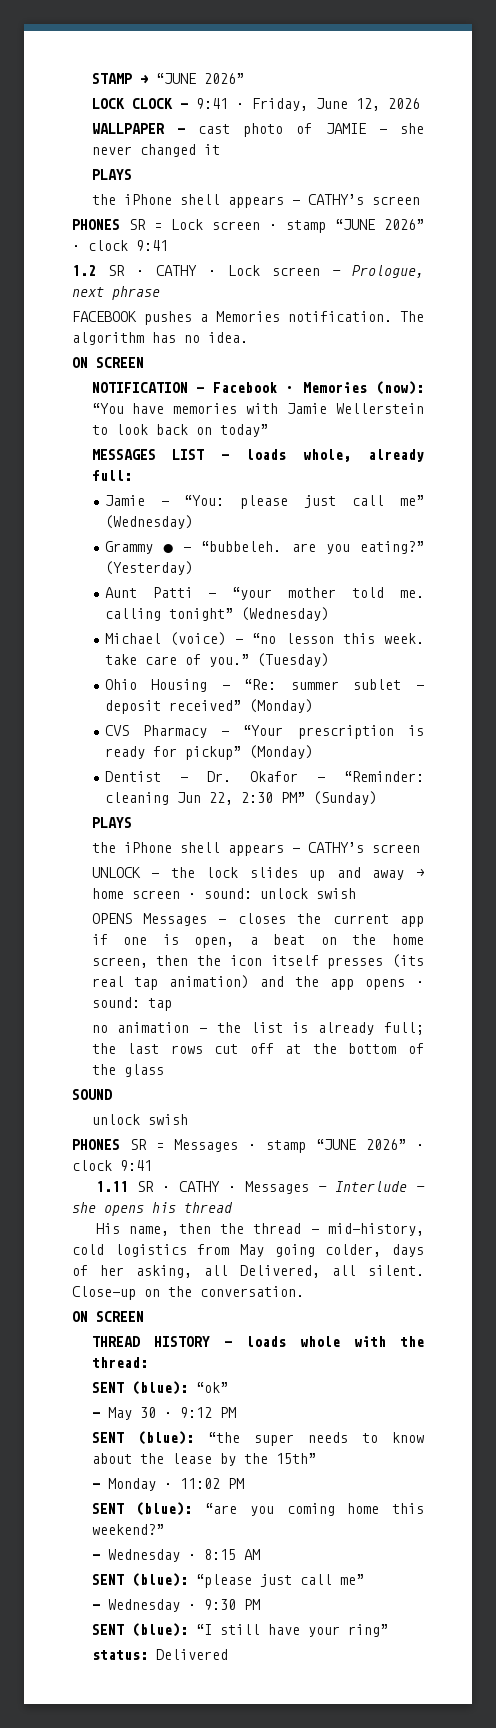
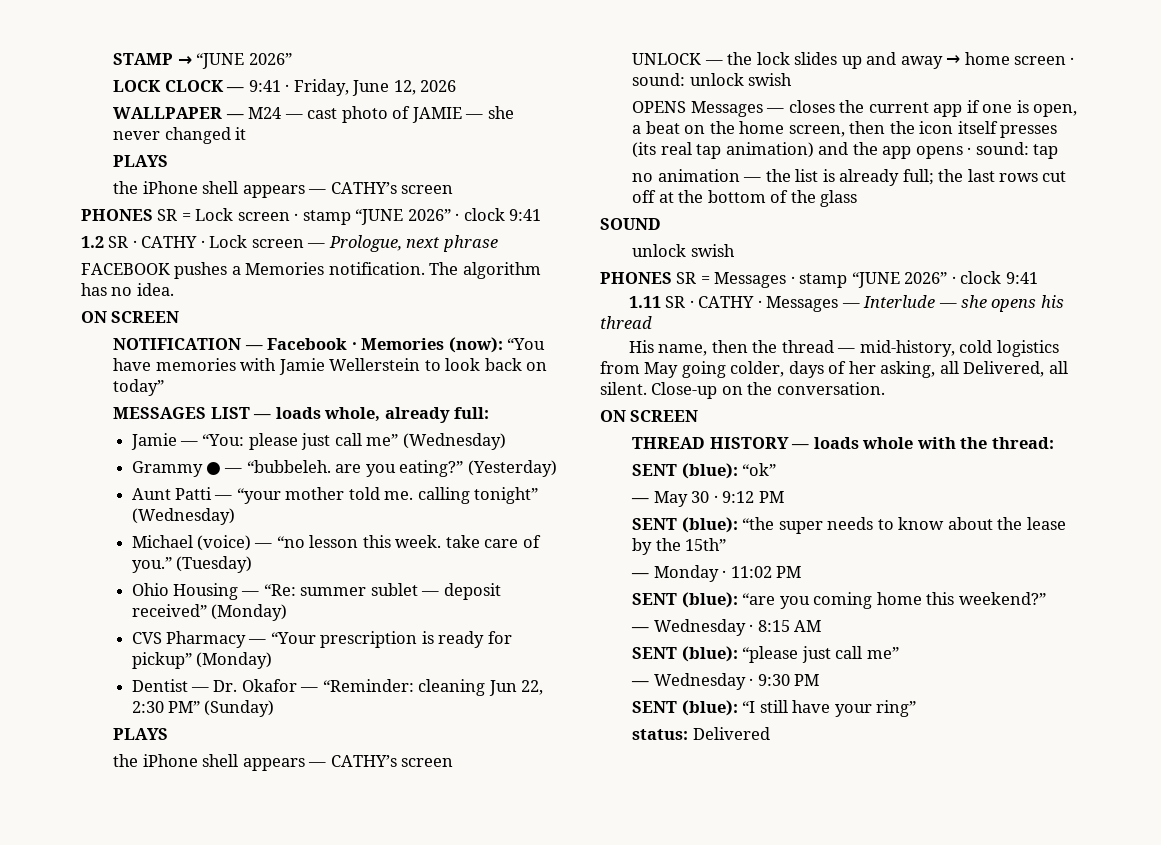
- WALLPAPER — cast photo of JAMIE — she never changed it
+ WALLPAPER — M24 — cast photo of JAMIE — she never changed it

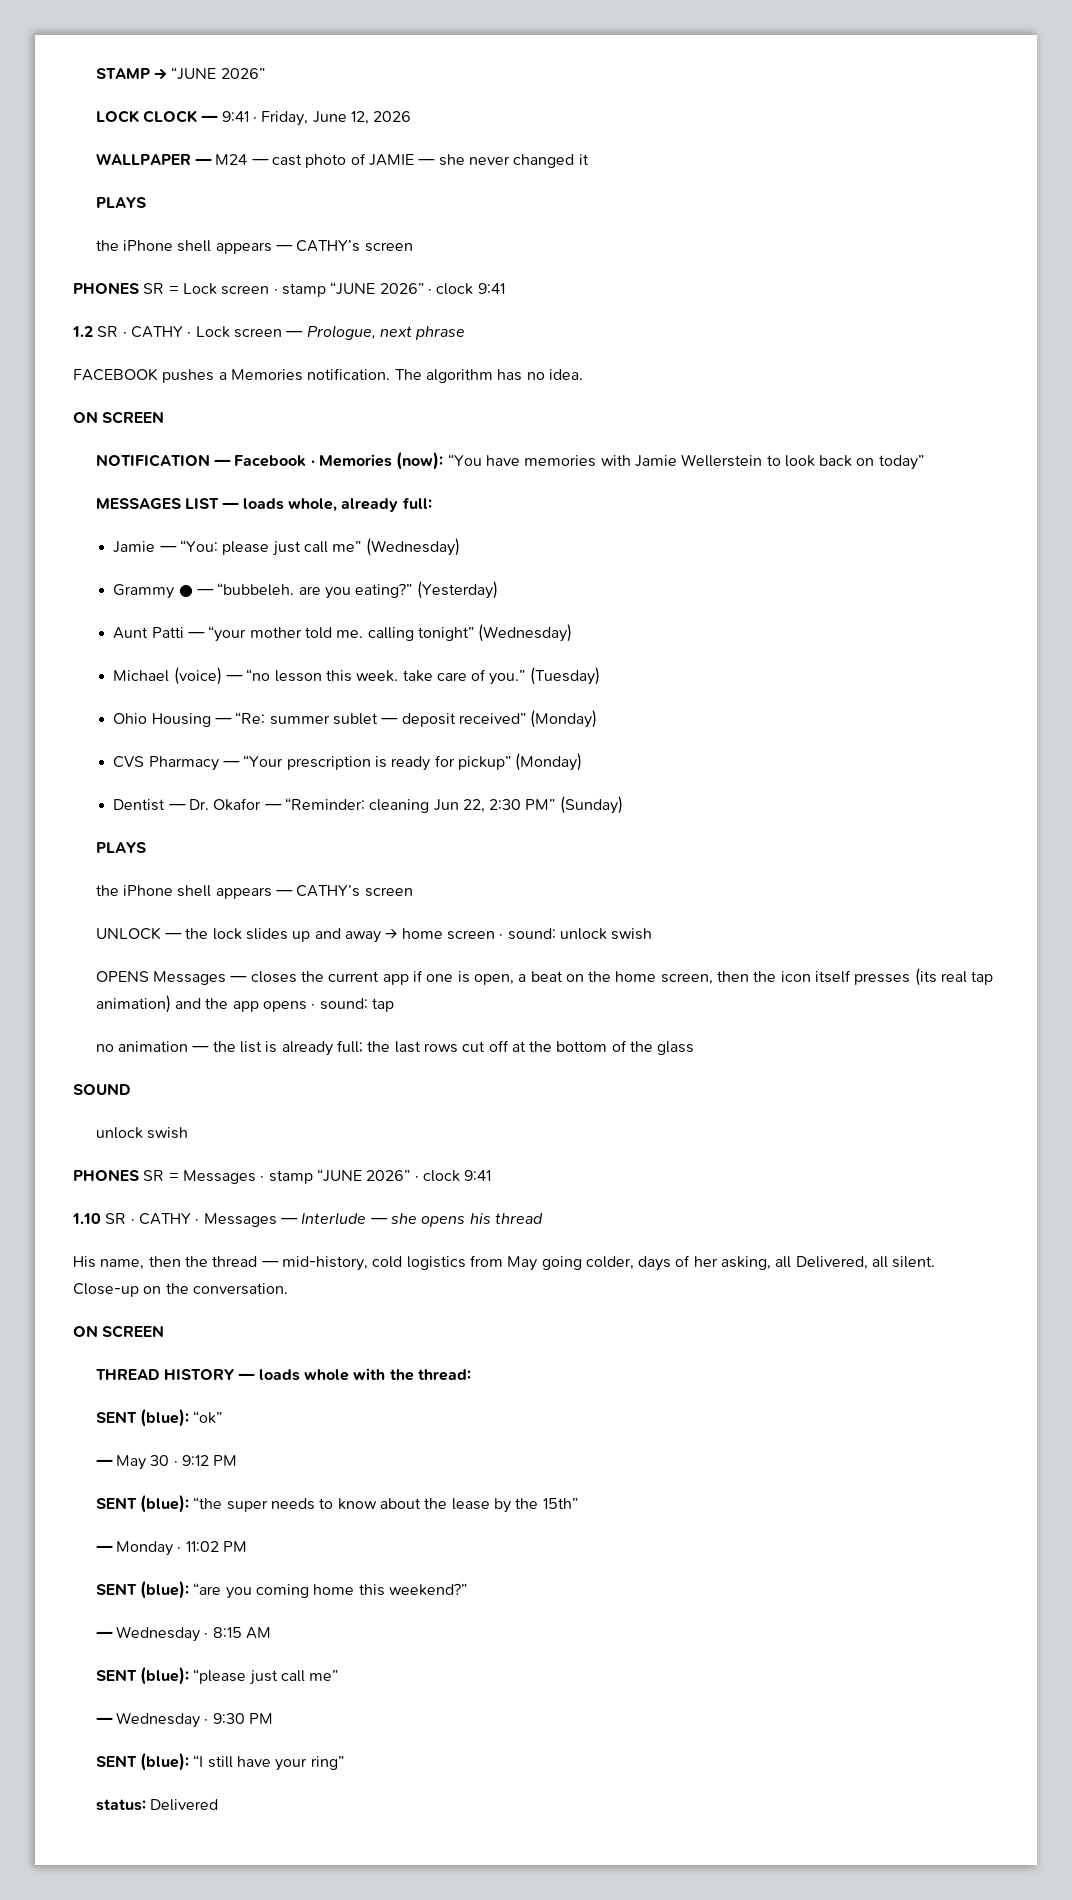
- 1.11 SR · CATHY · Messages — Interlude — she opens his thread
+ 1.10 SR · CATHY · Messages — Interlude — she opens his thread

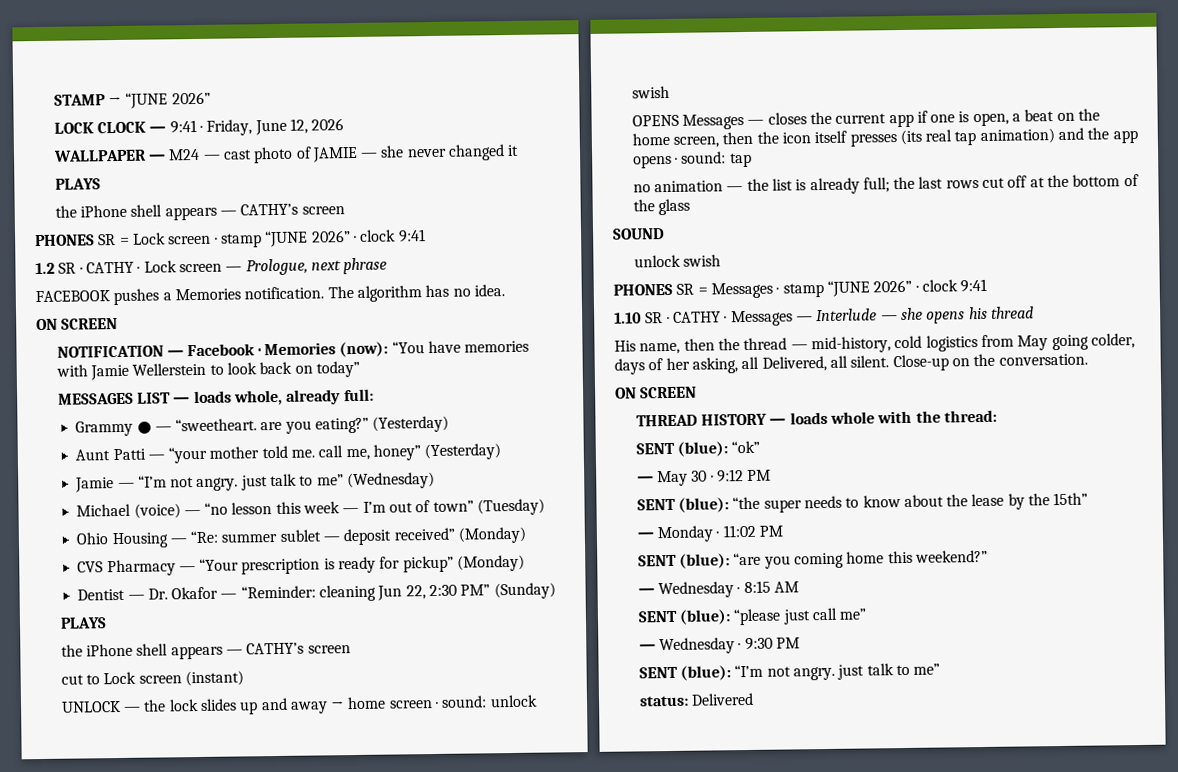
- Jamie — “You: please just call me” (Wednesday)
- Grammy ● — “bubbeleh. are you eating?”
+ Grammy ● — “sweetheart. are you eating?”
- Aunt Patti — “your mother told me. calling tonight” (Wednesday)
+ Aunt Patti — “your mother told me. call me, honey” (Yesterday)
+ Jamie — “I’m not angry. just talk to me” (Wednesday)
- Michael (voice) — “no lesson this week. take care of you.” (Tuesday)
+ Michael (voice) — “no lesson this week — I’m out of town” (Tuesday)
+ cut to Lock screen (instant)
- SENT (blue): “I still have your ring”
+ SENT (blue): “I’m not angry. just talk to me”

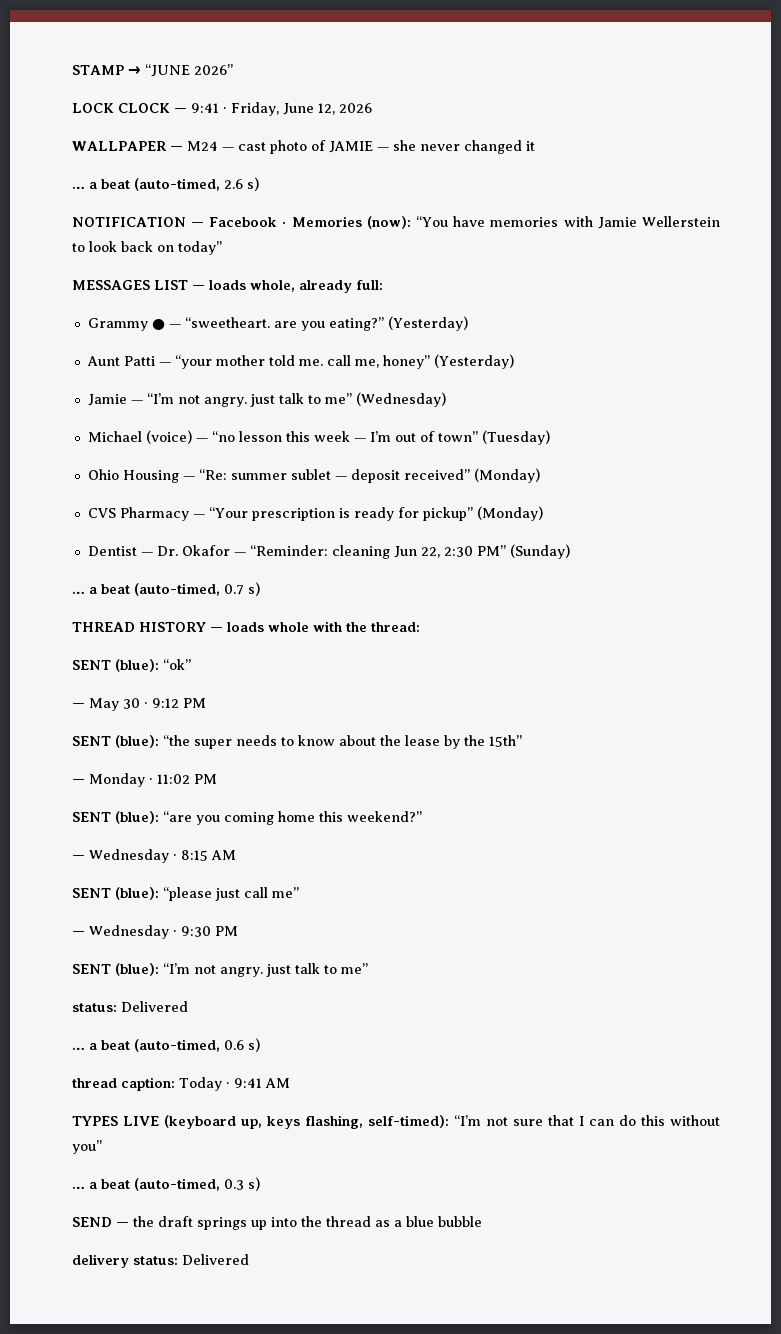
  WALLPAPER — M24 — cast photo of JAMIE — she never changed it
- PLAYS
- the iPhone shell appears — CATHY’s screen
- PHONES SR = Lock screen · stamp “JUNE 2026” · clock 9:41
- 1.2 SR · CATHY · Lock screen — Prologue, next phrase
- FACEBOOK pushes a Memories notification. The algorithm has no idea.
- ON SCREEN
+ … a beat (auto-timed, 2.6 s)
  Dentist — Dr. Okafor — “Reminder: cleaning Jun 22, 2:30 PM” (Sunday)
- PLAYS
- the iPhone shell appears — CATHY’s screen
- cut to Lock screen (instant)
- UNLOCK — the lock slides up and away → home screen · sound: unlock swish
- OPENS Messages — closes the current app if one is open, a beat on the home screen, then the icon itself presses (its real tap animation) and the app opens · sound: tap
- no animation — the list is already full; the last rows cut off at the bottom of the glass
- SOUND
- unlock swish
- PHONES SR = Messages · stamp “JUNE 2026” · clock 9:41
- 1.10 SR · CATHY · Messages — Interlude — she opens his thread
- His name, then the thread — mid-history, cold logistics from May going colder, days of her asking, all Delivered, all silent. Close-up on the conversation.
- ON SCREEN
+ … a beat (auto-timed, 0.7 s)
+ … a beat (auto-timed, 0.6 s)
+ thread caption: Today · 9:41 AM
+ TYPES LIVE (keyboard up, keys flashing, self-timed): “I’m not sure that I can do this without you”
+ … a beat (auto-timed, 0.3 s)
+ SEND — the draft springs up into the thread as a blue bubble
+ delivery status: Delivered

